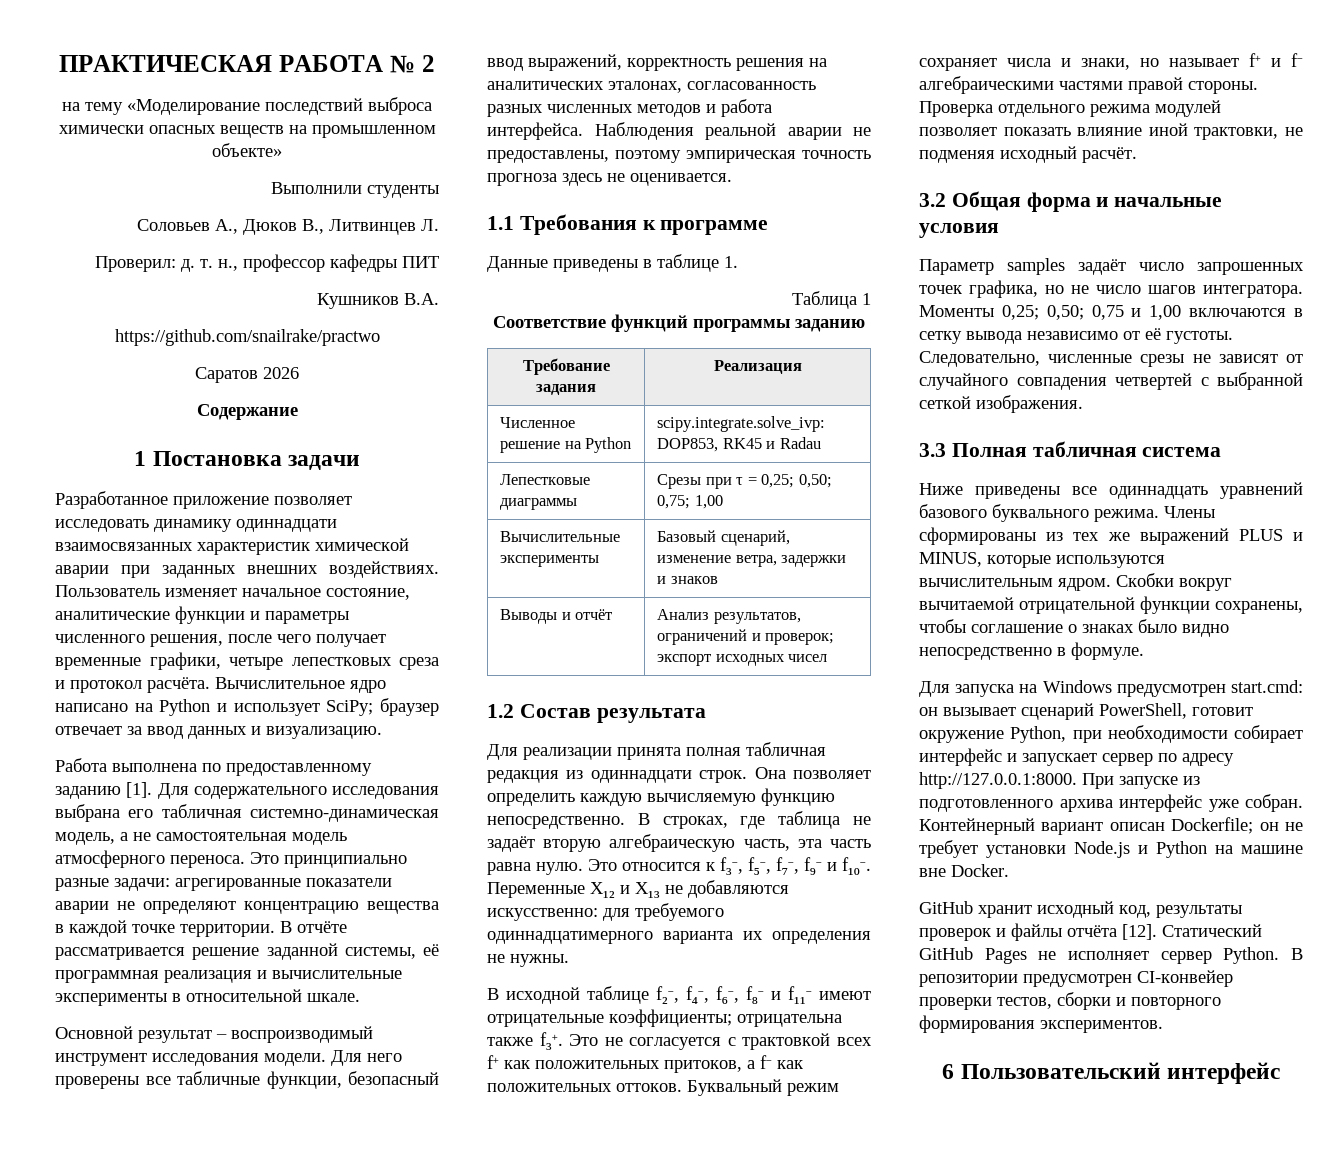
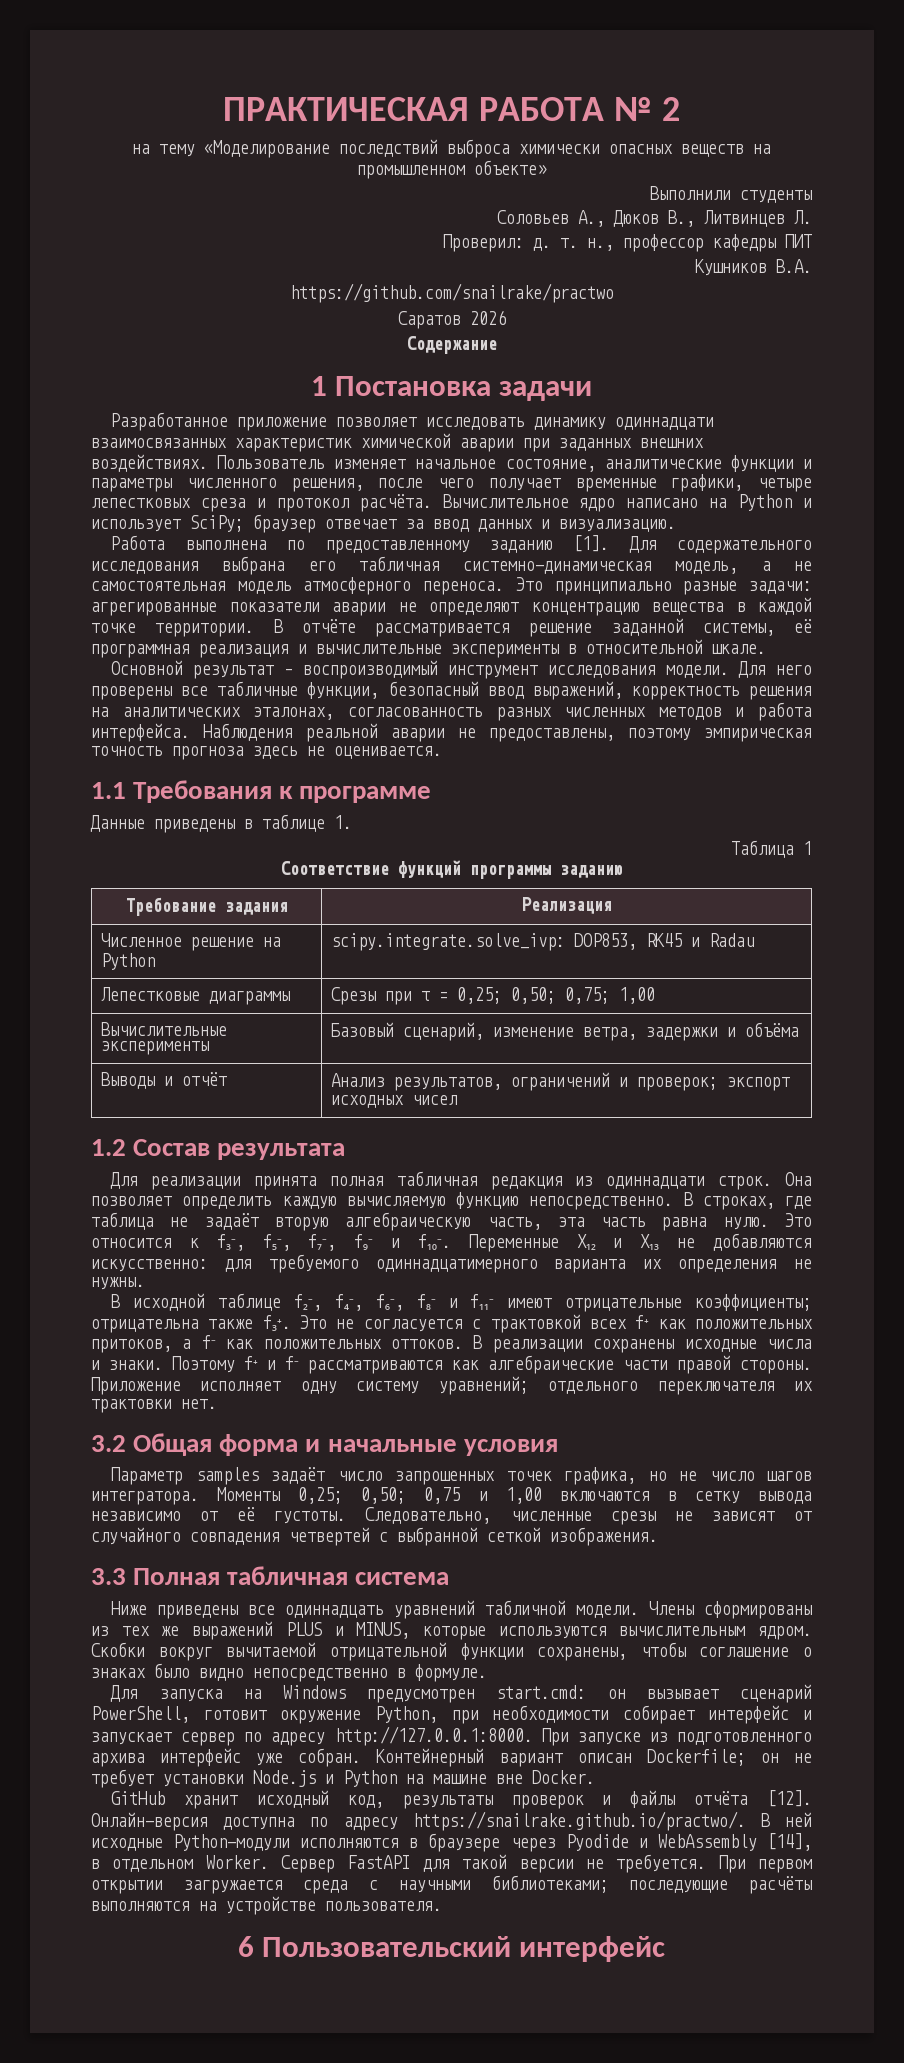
- Вычислительные эксперименты | Базовый сценарий, изменение ветра, задержки и знаков
+ Вычислительные эксперименты | Базовый сценарий, изменение ветра, задержки и объёма
- Буквальный режим сохраняет числа и знаки, но называет f⁺ и f⁻ алгебраическими частями правой стороны. Проверка отдельного режима модулей позволяет показать влияние иной трактовки, не подменяя исходный расчёт.
+ В реализации сохранены исходные числа и знаки. Поэтому f⁺ и f⁻ рассматриваются как алгебраические части правой стороны. Приложение исполняет одну систему уравнений; отдельного переключателя их трактовки нет.
- Ниже приведены все одиннадцать уравнений базового буквального режима.
+ Ниже приведены все одиннадцать уравнений табличной модели.
- Статический GitHub Pages не исполняет сервер Python. В репозитории предусмотрен CI-конвейер проверки тестов, сборки и повторного формирования экспериментов.
+ Онлайн-версия доступна по адресу https://snailrake.github.io/practwo/. В ней исходные Python-модули исполняются в браузере через Pyodide и WebAssembly [14], в отдельном Worker. Сервер FastAPI для такой версии не требуется. При первом открытии загружается среда с научными библиотеками; последующие расчёты выполняются на устройстве пользователя.

